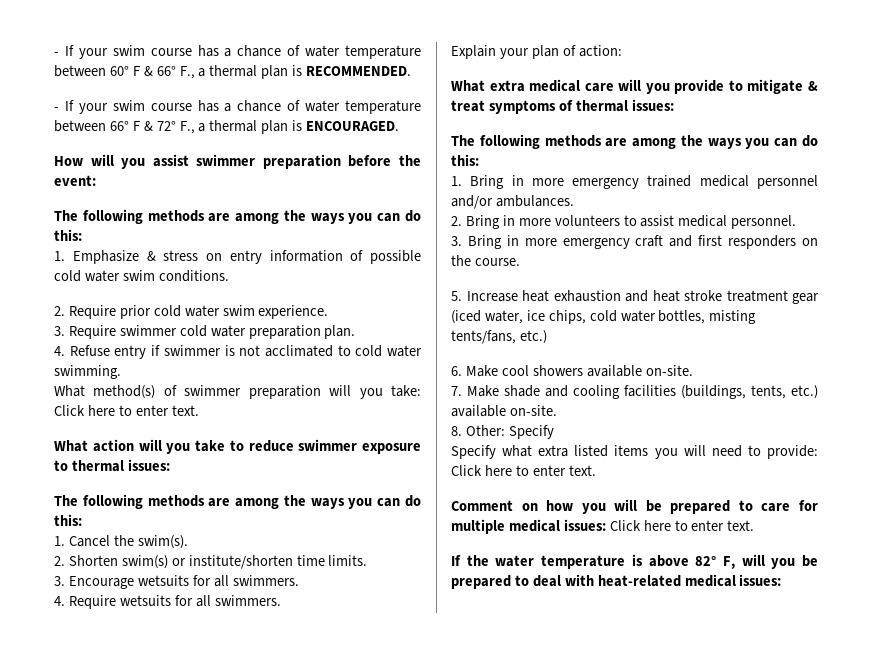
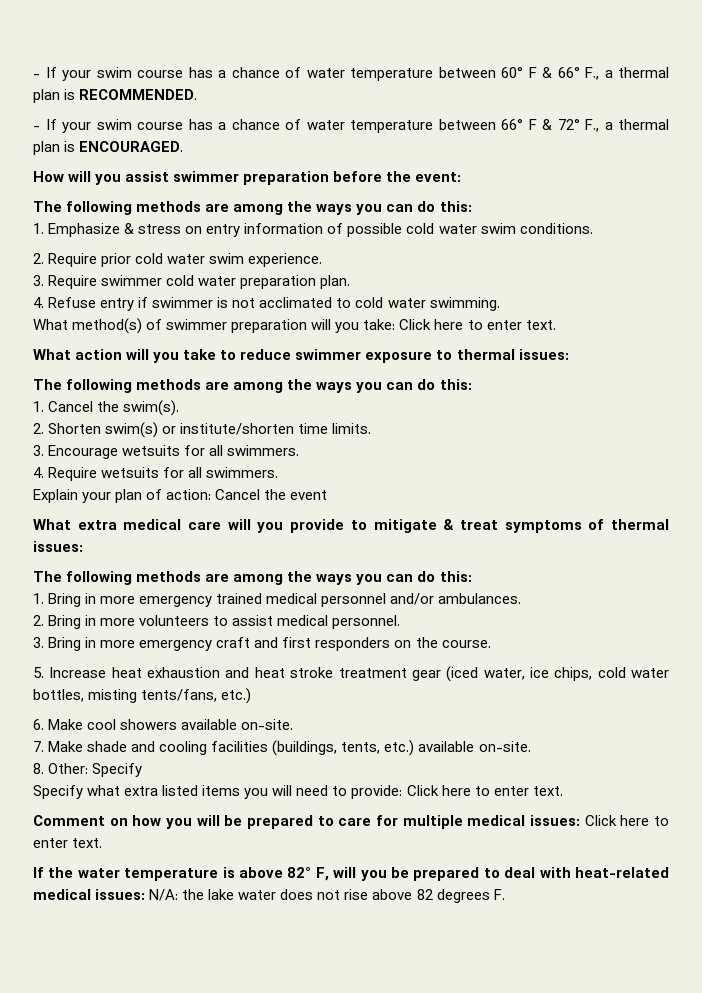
- Explain your plan of action:
+ Explain your plan of action: Cancel the event
- If the water temperature is above 82° F, will you be prepared to deal with heat-related medical issues:
+ If the water temperature is above 82° F, will you be prepared to deal with heat-related medical issues: N/A: the lake water does not rise above 82 degrees F.

